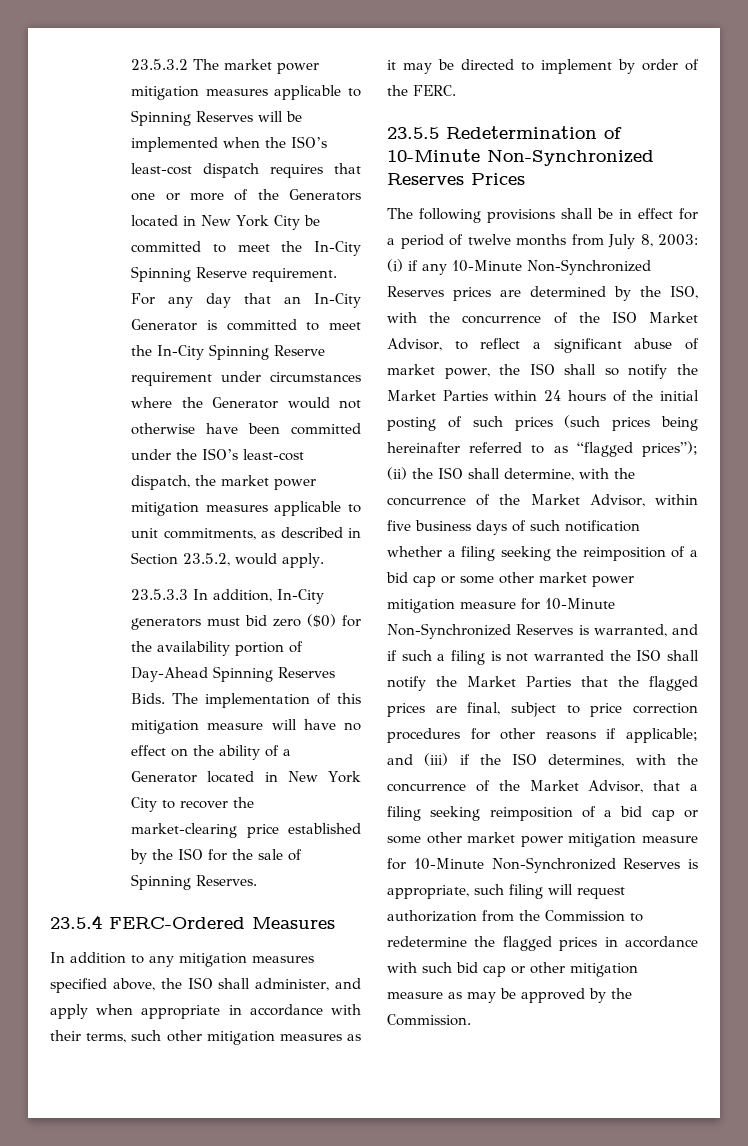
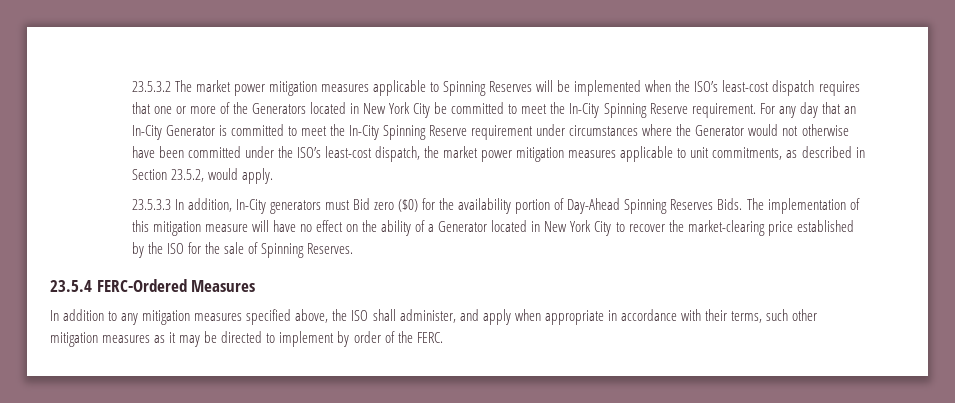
- 23.5.3.3 In addition, In-City generators must bid zero ($0) for the availability portion of Day-Ahead Spinning Reserves Bids.
+ 23.5.3.3 In addition, In-City generators must Bid zero ($0) for the availability portion of Day-Ahead Spinning Reserves Bids.
- 23.5.5 Redetermination of 10-Minute Non-Synchronized Reserves Prices
- The following provisions shall be in effect for a period of twelve months from July 8, 2003: (i) if any 10-Minute Non-Synchronized Reserves prices are determined by the ISO, with the concurrence of the ISO Market Advisor, to reflect a significant abuse of market power, the ISO shall so notify the Market Parties within 24 hours of the initial posting of such prices (such prices being hereinafter referred to as “flagged prices”); (ii) the ISO shall determine, with the concurrence of the Market Advisor, within five business days of such notification whether a filing seeking the reimposition of a bid cap or some other market power mitigation measure for 10-Minute Non-Synchronized Reserves is warranted, and if such a filing is not warranted the ISO shall notify the Market Parties that the flagged prices are final, subject to price correction procedures for other reasons if applicable; and (iii) if the ISO determines, with the concurrence of the Market Advisor, that a filing seeking reimposition of a bid cap or some other market power mitigation measure for 10-Minute Non-Synchronized Reserves is appropriate, such filing will request authorization from the Commission to redetermine the flagged prices in accordance with such bid cap or other mitigation measure as may be approved by the Commission.

